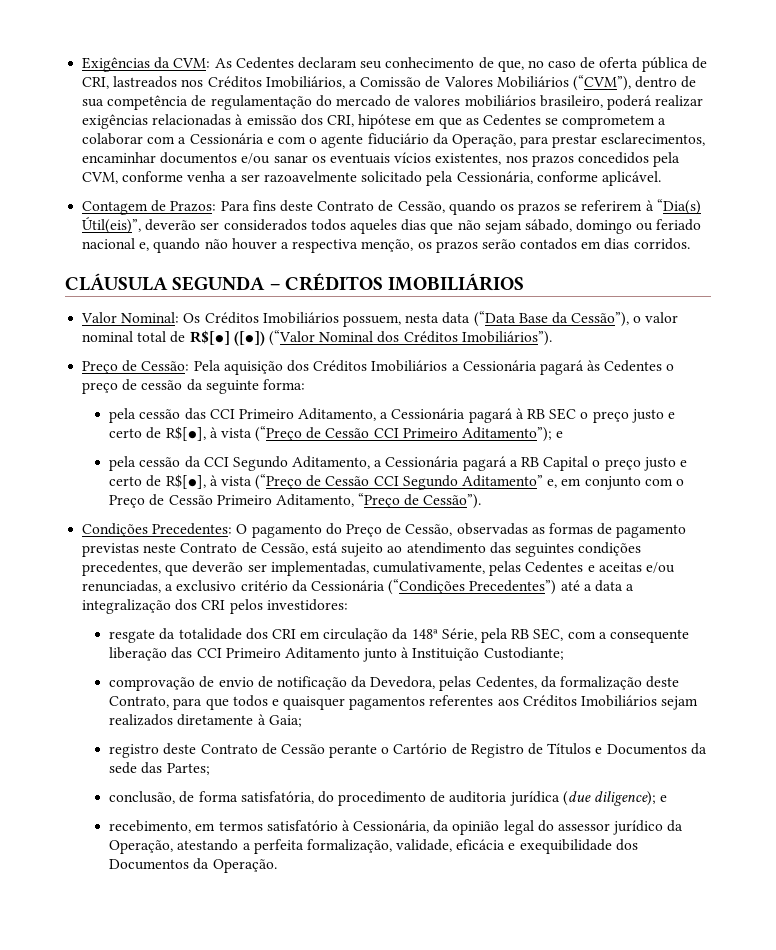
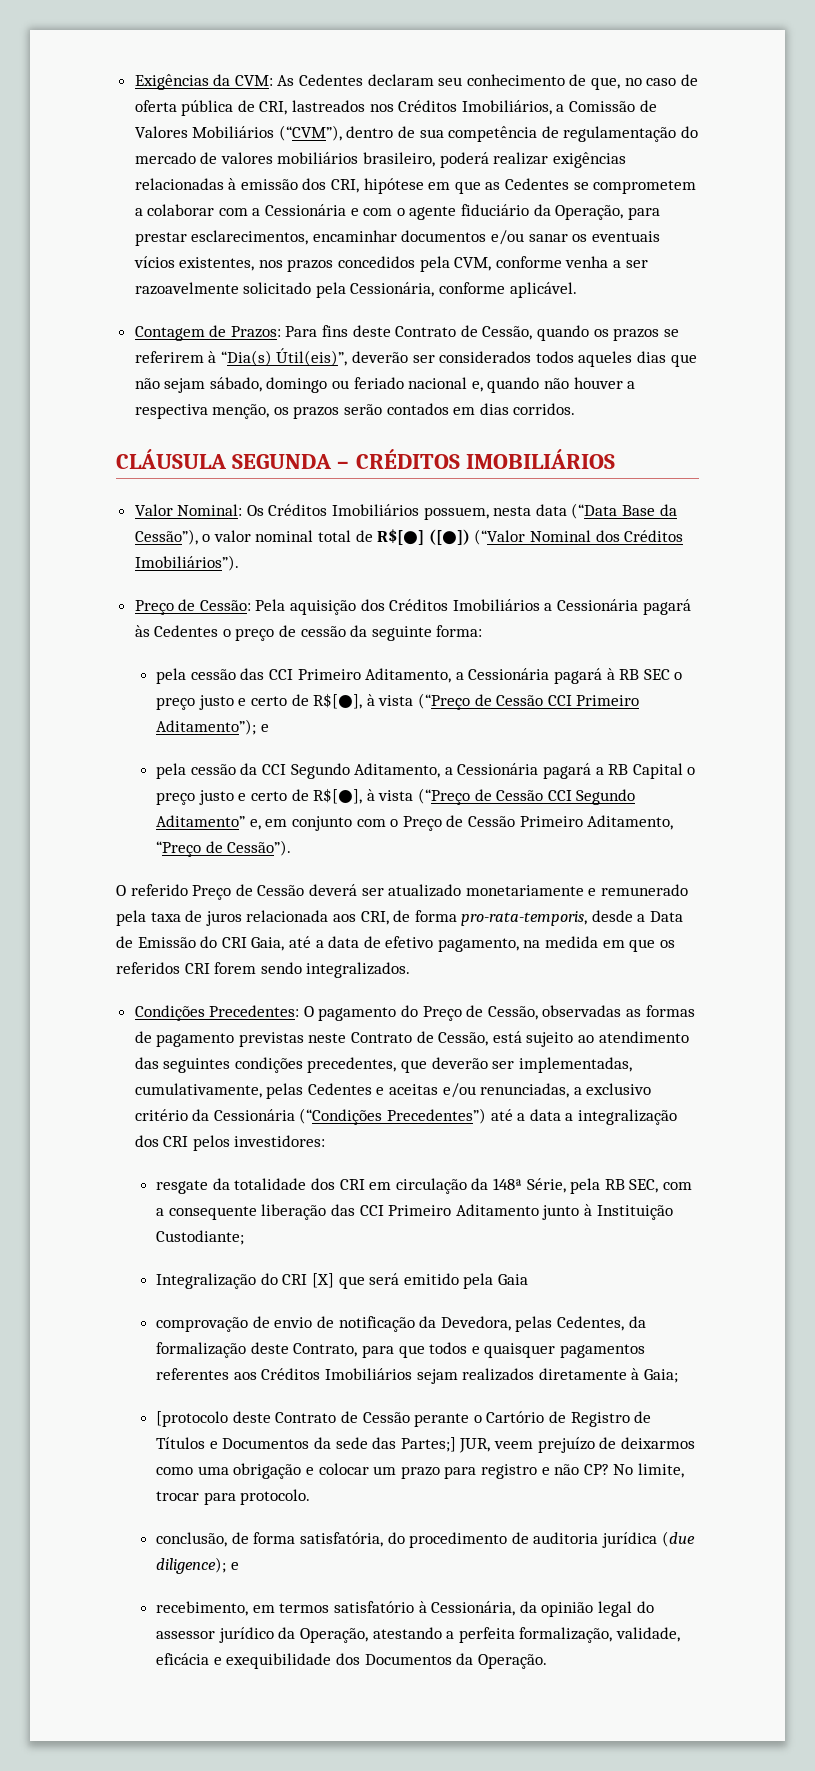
+ O referido Preço de Cessão deverá ser atualizado monetariamente e remunerado pela taxa de juros relacionada aos CRI, de forma pro-rata-temporis, desde a Data de Emissão do CRI Gaia, até a data de efetivo pagamento, na medida em que os referidos CRI forem sendo integralizados.
+ Integralização do CRI [X] que será emitido pela Gaia
- registro deste Contrato de Cessão perante o Cartório de Registro de Títulos e Documentos da sede das Partes;
+ [protocolo deste Contrato de Cessão perante o Cartório de Registro de Títulos e Documentos da sede das Partes;] JUR, veem prejuízo de deixarmos como uma obrigação e colocar um prazo para registro e não CP? No limite, trocar para protocolo.

